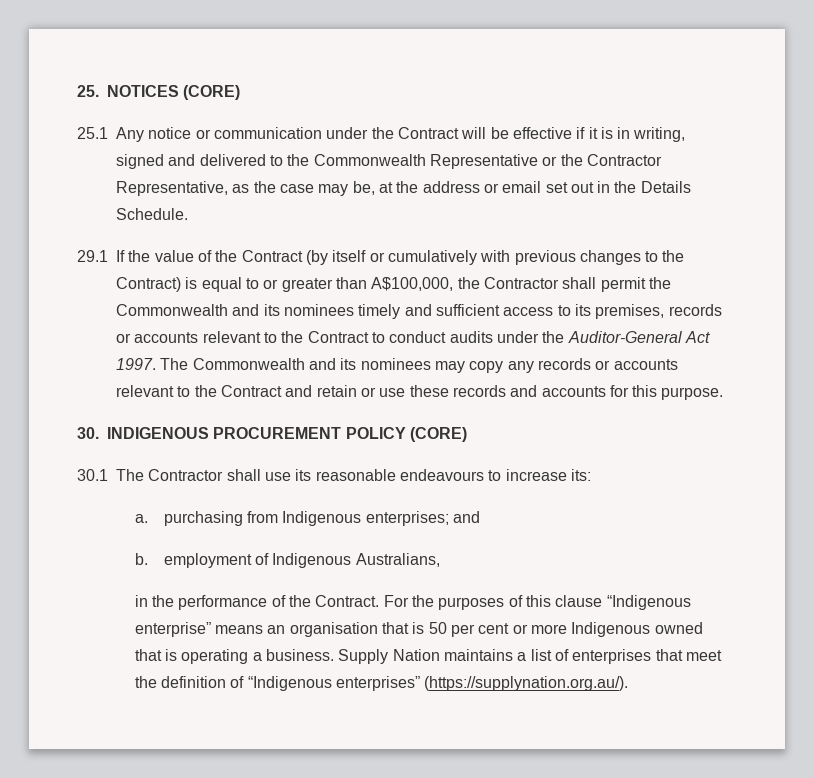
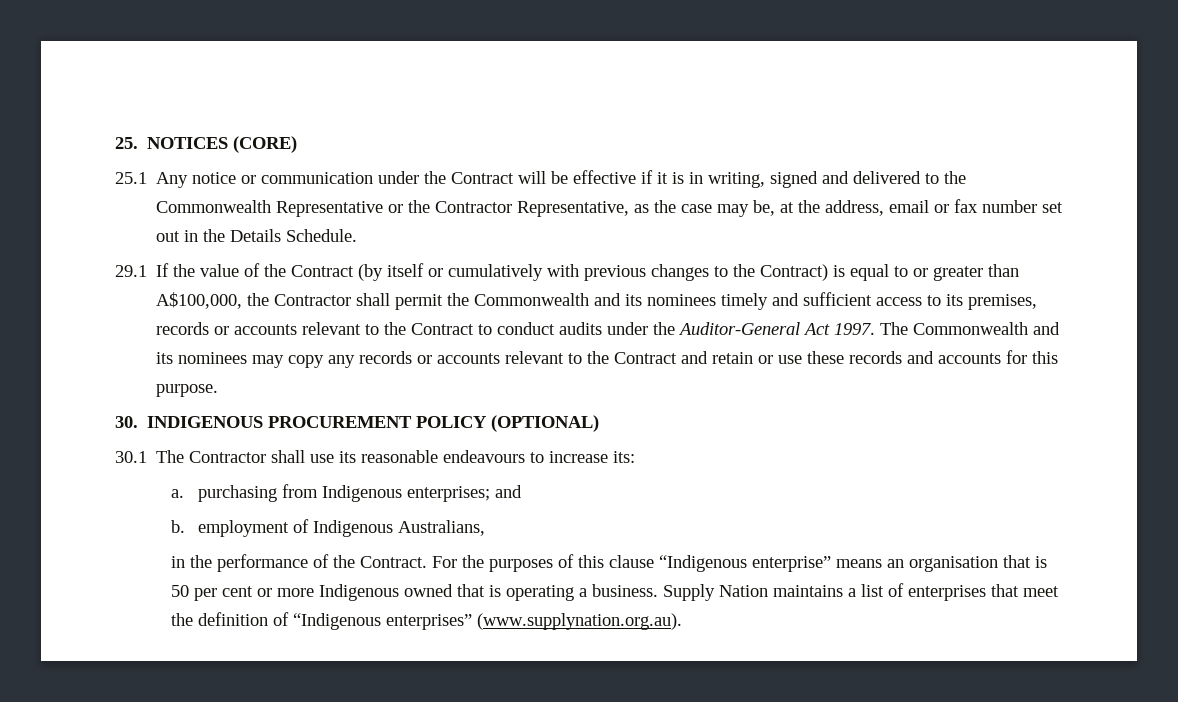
- 25.1 Any notice or communication under the Contract will be effective if it is in writing, signed and delivered to the Commonwealth Representative or the Contractor Representative, as the case may be, at the address or email set out in the Details Schedule.
+ 25.1 Any notice or communication under the Contract will be effective if it is in writing, signed and delivered to the Commonwealth Representative or the Contractor Representative, as the case may be, at the address, email or fax number set out in the Details Schedule.
- 30. INDIGENOUS PROCUREMENT POLICY (CORE)
+ 30. INDIGENOUS PROCUREMENT POLICY (OPTIONAL)
- Supply Nation maintains a list of enterprises that meet the definition of “Indigenous enterprises” (https://supplynation.org.au/).
+ Supply Nation maintains a list of enterprises that meet the definition of “Indigenous enterprises” (www.supplynation.org.au).

